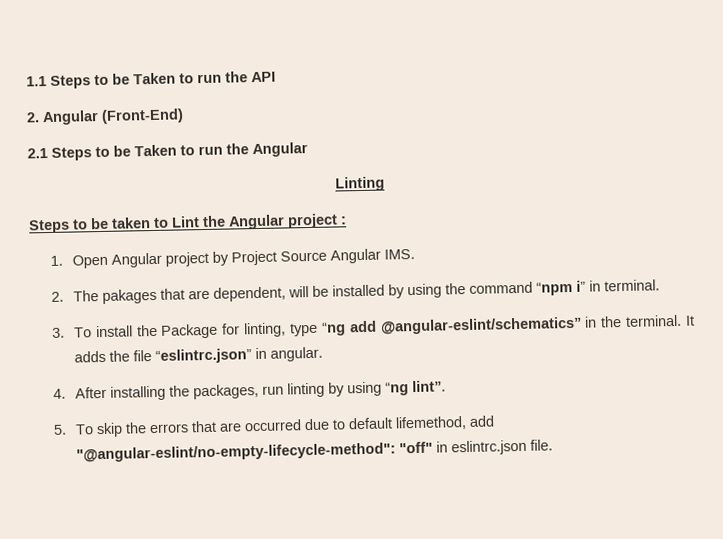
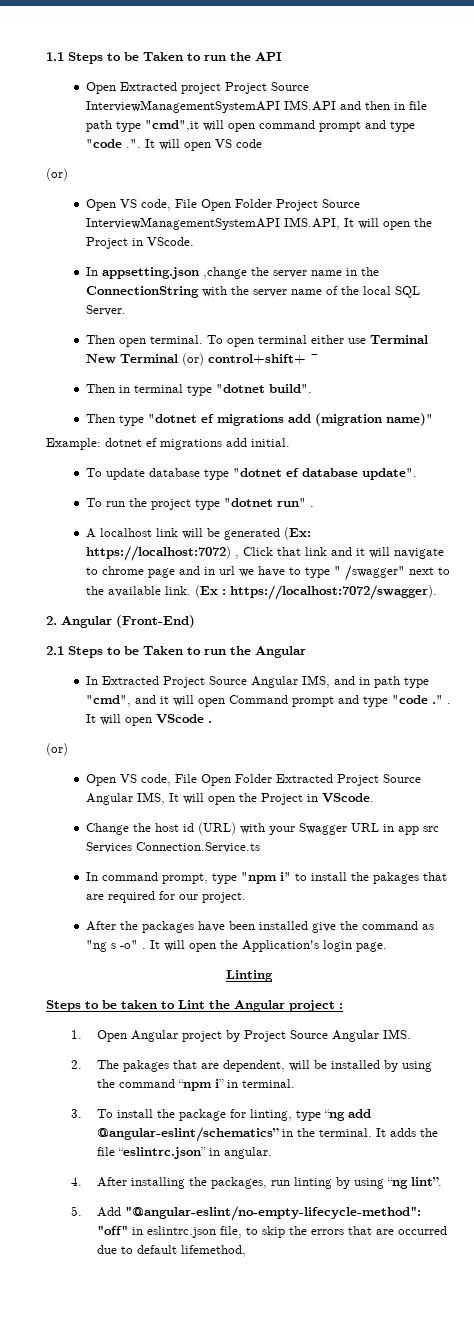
+ Open Extracted project Project Source InterviewManagementSystemAPI IMS.API and then in file path type "cmd",it will open command prompt and type "code .". It will open VS code
+ (or)
+ Open VS code, File Open Folder Project Source InterviewManagementSystemAPI IMS.API, It will open the Project in VScode.
+ In appsetting.json ,change the server name in the ConnectionString with the server name of the local SQL Server.
+ Then open terminal. To open terminal either use Terminal New Terminal (or) control+shift+ ~
+ Then in terminal type "dotnet build".
+ Then type "dotnet ef migrations add (migration name)"
+ Example: dotnet ef migrations add initial.
+ To update database type "dotnet ef database update".
+ To run the project type "dotnet run" .
+ A localhost link will be generated (Ex: https://localhost:7072) , Click that link and it will navigate to chrome page and in url we have to type " /swagger" next to the available link. (Ex : https://localhost:7072/swagger).
+ In Extracted Project Source Angular IMS, and in path type "cmd", and it will open Command prompt and type "code ." . It will open VScode .
+ (or)
+ Open VS code, File Open Folder Extracted Project Source Angular IMS, It will open the Project in VScode.
+ Change the host id (URL) with your Swagger URL in app src Services Connection.Service.ts
+ In command prompt, type "npm i" to install the pakages that are required for our project.
+ After the packages have been installed give the command as "ng s -o" . It will open the Application's login page.
- 3. To install the Package for linting, type “ng add @angular-eslint/schematics” in the terminal.
+ 3. To install the package for linting, type “ng add @angular-eslint/schematics” in the terminal.
- 5. To skip the errors that are occurred due to default lifemethod, add "@angular-eslint/no-empty-lifecycle-method": "off" in eslintrc.json file.
+ 5. Add "@angular-eslint/no-empty-lifecycle-method": "off" in eslintrc.json file, to skip the errors that are occurred due to default lifemethod,

